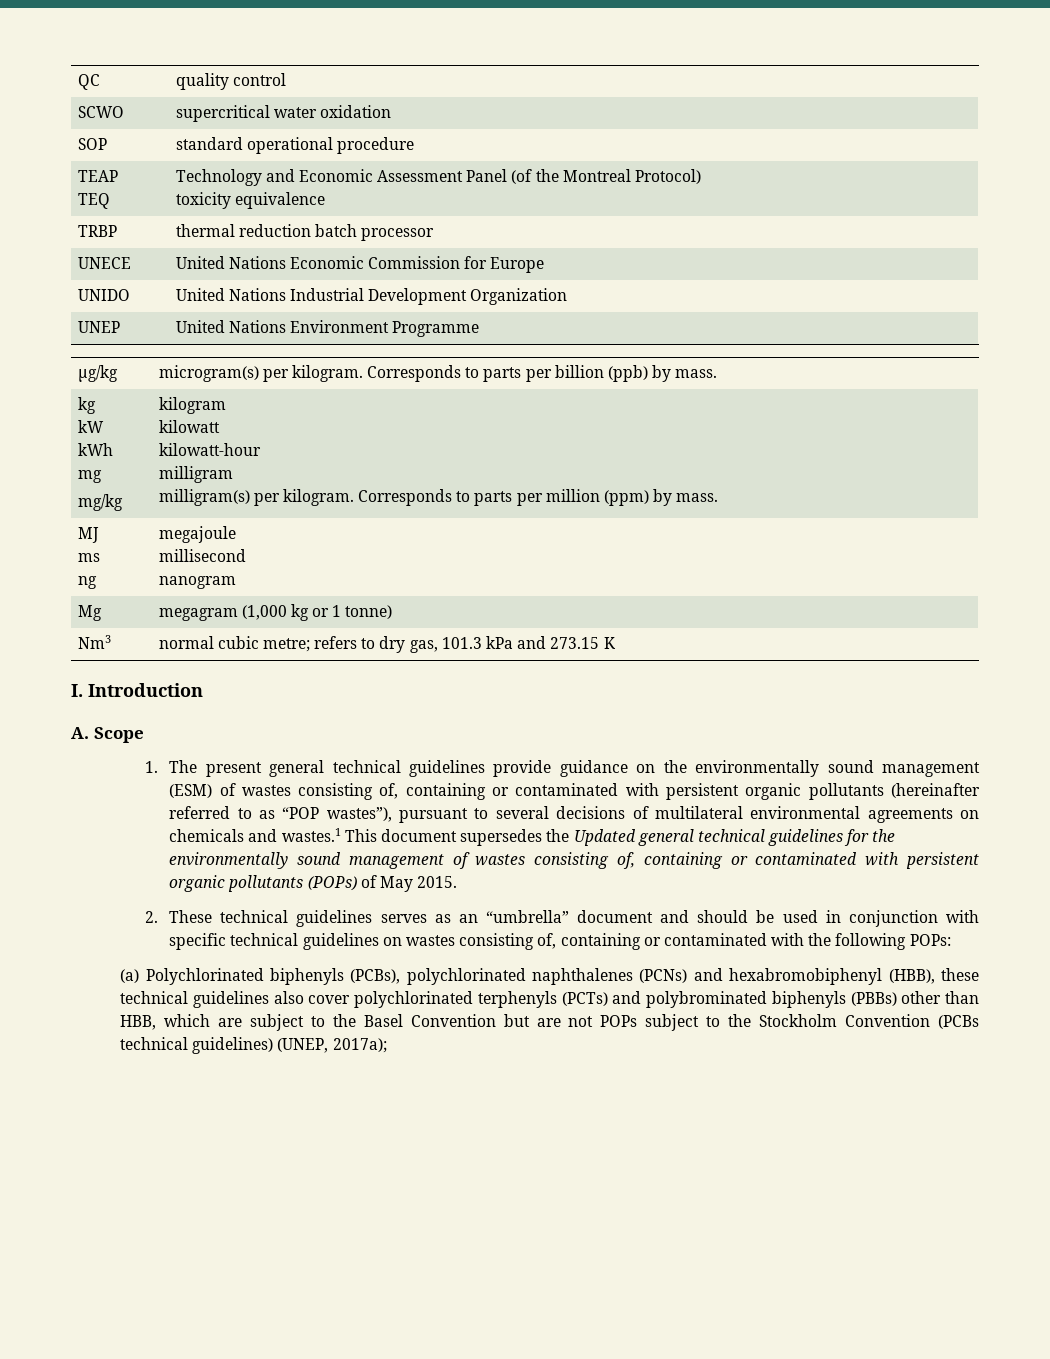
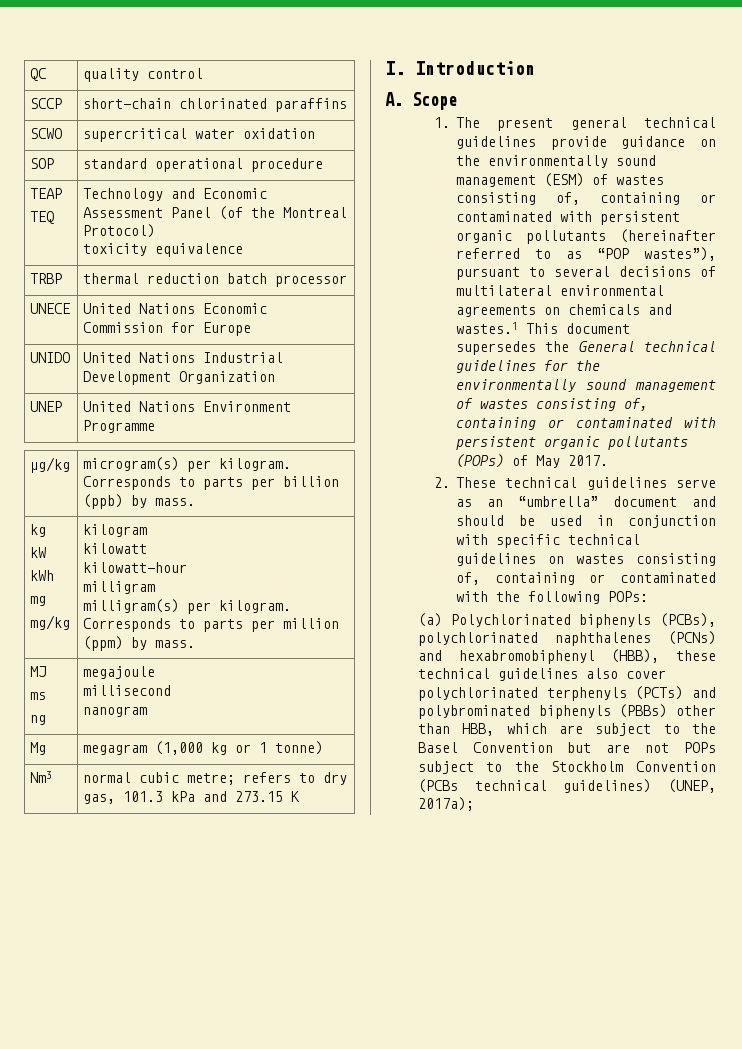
+ SCCP | short-chain chlorinated paraffins
- 1. The present general technical guidelines provide guidance on the environmentally sound management (ESM) of wastes consisting of, containing or contaminated with persistent organic pollutants (hereinafter referred to as “POP wastes”), pursuant to several decisions of multilateral environmental agreements on chemicals and wastes.1 This document supersedes the Updated general technical guidelines for the environmentally sound management of wastes consisting of, containing or contaminated with persistent organic pollutants (POPs) of May 2015.
+ 1. The present general technical guidelines provide guidance on the environmentally sound management (ESM) of wastes consisting of, containing or contaminated with persistent organic pollutants (hereinafter referred to as “POP wastes”), pursuant to several decisions of multilateral environmental agreements on chemicals and wastes.1 This document supersedes the General technical guidelines for the environmentally sound management of wastes consisting of, containing or contaminated with persistent organic pollutants (POPs) of May 2017.
- 2. These technical guidelines serves as an “umbrella” document and should be used in conjunction with specific technical guidelines on wastes consisting of, containing or contaminated with the following POPs:
+ 2. These technical guidelines serve as an “umbrella” document and should be used in conjunction with specific technical guidelines on wastes consisting of, containing or contaminated with the following POPs:

